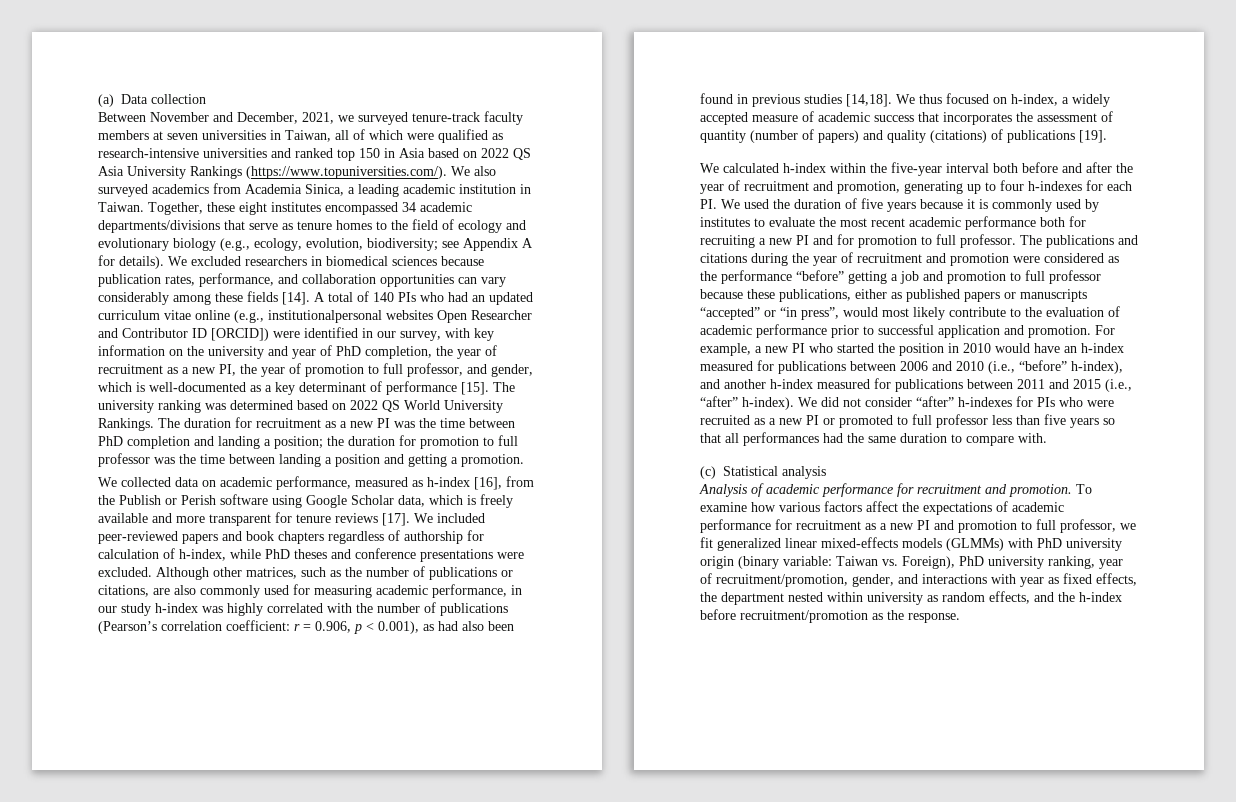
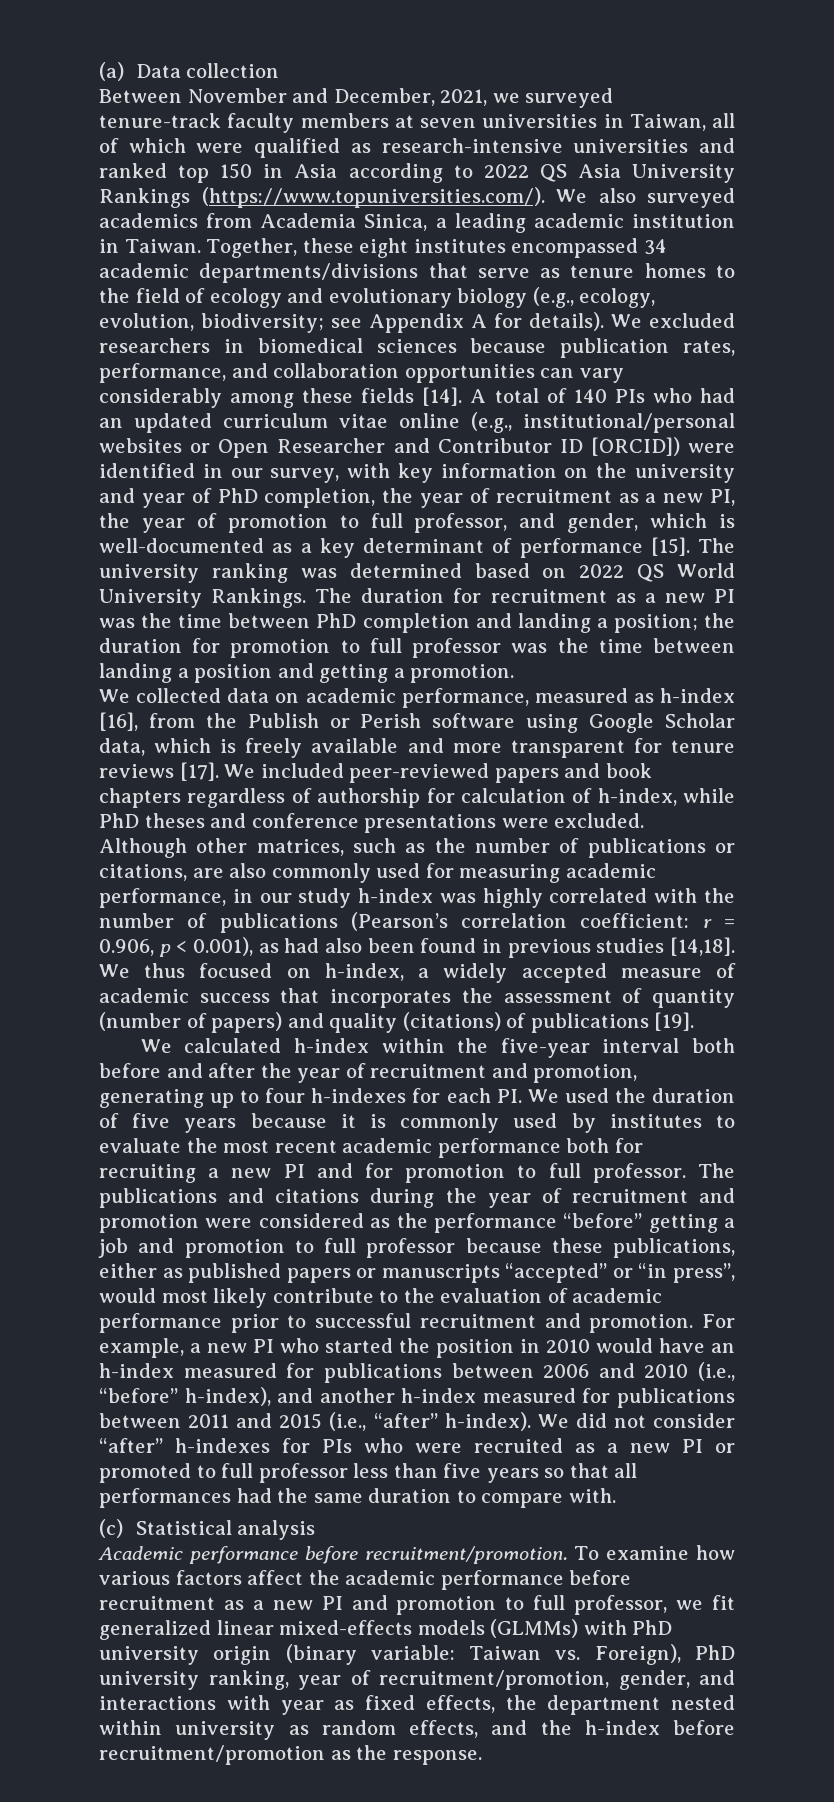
- Between November and December, 2021, we surveyed tenure-track faculty members at seven universities in Taiwan, all of which were qualified as research-intensive universities and ranked top 150 in Asia based on 2022 QS Asia University Rankings (https://www.topuniversities.com/). We also surveyed academics from Academia Sinica, a leading academic institution in Taiwan.
+ Between November and December, 2021, we surveyed tenure-track faculty members at seven universities in Taiwan, all of which were qualified as research-intensive universities and ranked top 150 in Asia according to 2022 QS Asia University Rankings (https://www.topuniversities.com/). We also surveyed academics from Academia Sinica, a leading academic institution in Taiwan.
- A total of 140 PIs who had an updated curriculum vitae online (e.g., institutionalpersonal websites Open Researcher and Contributor ID [ORCID]) were identified in our survey, with key information on the university and year of PhD completion, the year of recruitment as a new PI, the year of promotion to full professor, and gender, which is well-documented as a key determinant of performance [15].
+ A total of 140 PIs who had an updated curriculum vitae online (e.g., institutional/personal websites or Open Researcher and Contributor ID [ORCID]) were identified in our survey, with key information on the university and year of PhD completion, the year of recruitment as a new PI, the year of promotion to full professor, and gender, which is well-documented as a key determinant of performance [15].
- The publications and citations during the year of recruitment and promotion were considered as the performance “before” getting a job and promotion to full professor because these publications, either as published papers or manuscripts “accepted” or “in press”, would most likely contribute to the evaluation of academic performance prior to successful application and promotion.
+ The publications and citations during the year of recruitment and promotion were considered as the performance “before” getting a job and promotion to full professor because these publications, either as published papers or manuscripts “accepted” or “in press”, would most likely contribute to the evaluation of academic performance prior to successful recruitment and promotion.
- Analysis of academic performance for recruitment and promotion.
+ Academic performance before recruitment/promotion.
- To examine how various factors affect the expectations of academic performance for recruitment as a new PI and promotion to full professor, we fit generalized linear mixed-effects models (GLMMs) with PhD university origin (binary variable:
+ To examine how various factors affect the academic performance before recruitment as a new PI and promotion to full professor, we fit generalized linear mixed-effects models (GLMMs) with PhD university origin (binary variable:

